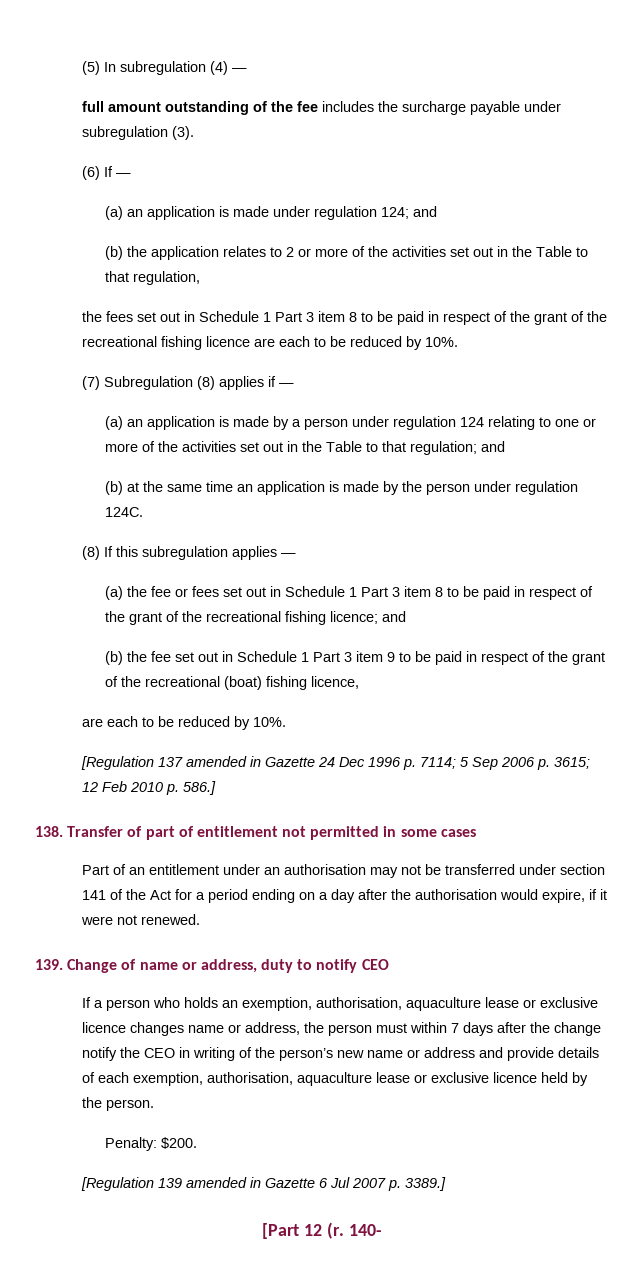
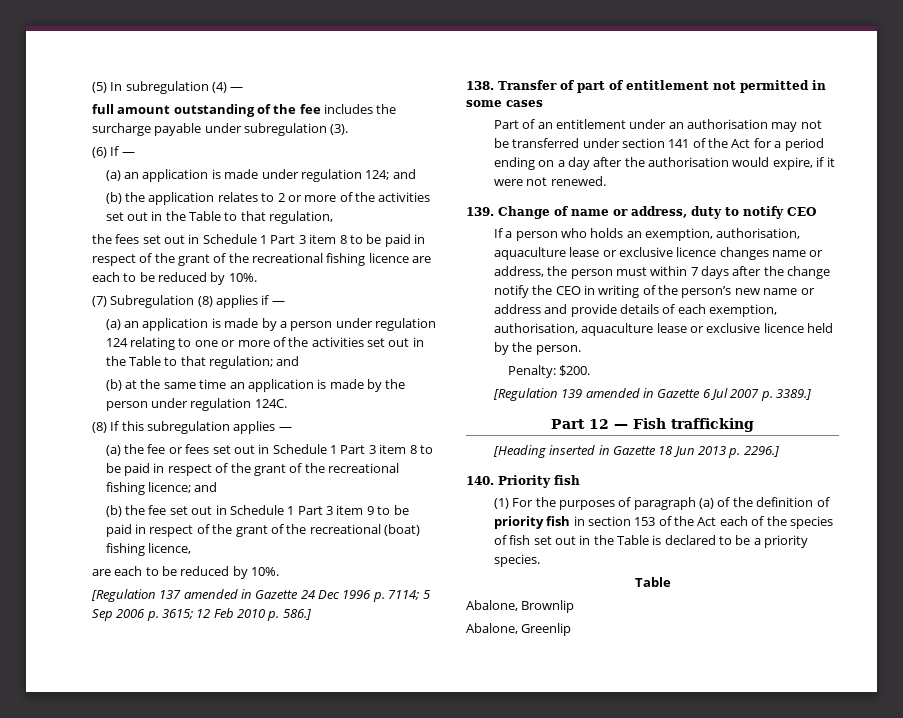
- [Part 12 (r. 140-
+ Part 12 — Fish trafficking
+ [Heading inserted in Gazette 18 Jun 2013 p. 2296.]
+ 140. Priority fish
+ (1) For the purposes of paragraph (a) of the definition of priority fish in section 153 of the Act each of the species of fish set out in the Table is declared to be a priority species.
+ Table
+ Abalone, Brownlip
+ Abalone, Greenlip

